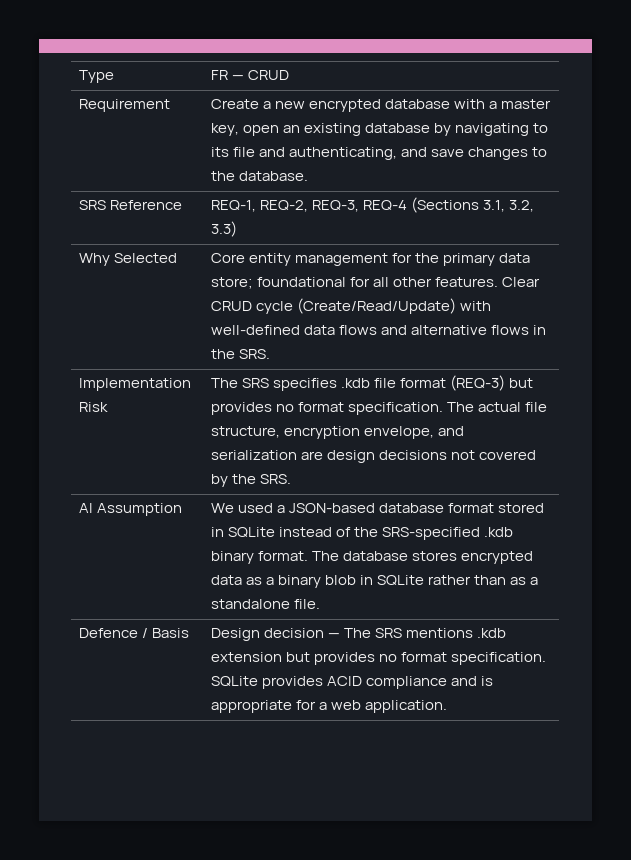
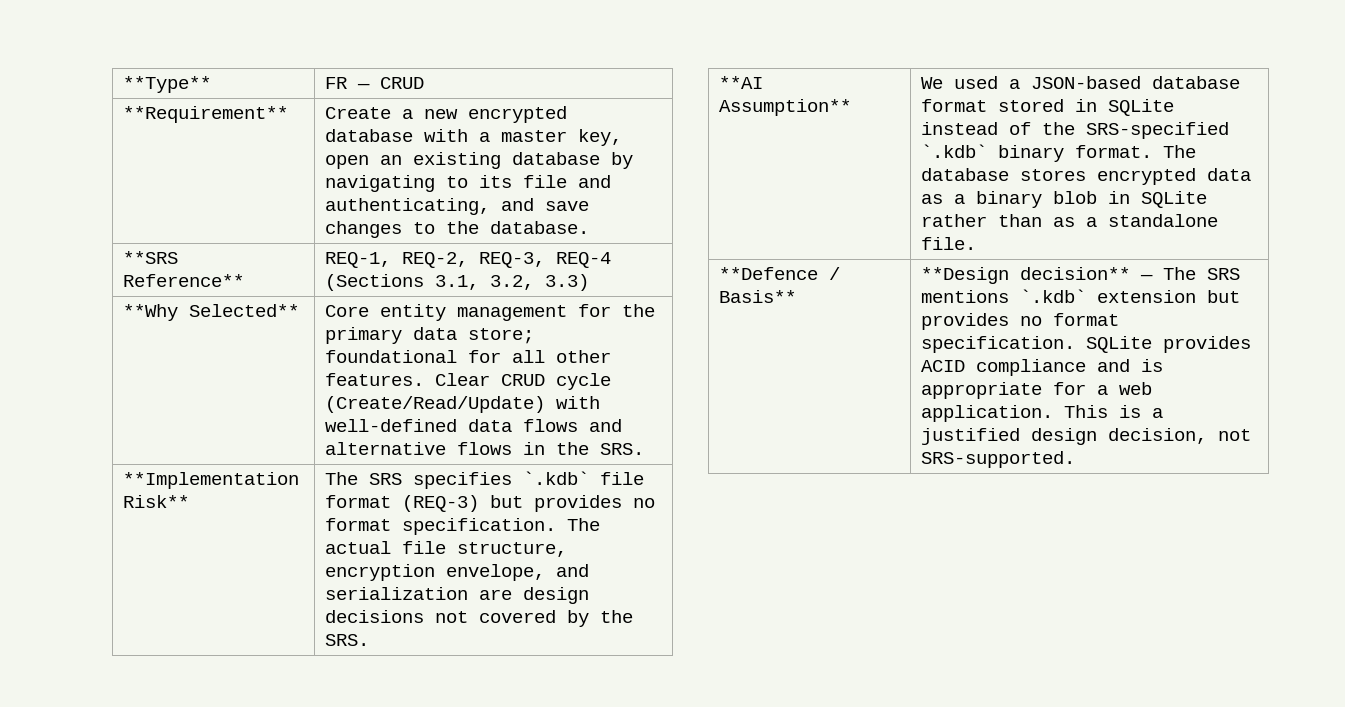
- Type | FR — CRUD
+ **Type** | FR — CRUD
- Requirement | Create a new encrypted database with a master key, open an existing database by navigating to its file and authenticating, and save changes to the database.
+ **Requirement** | Create a new encrypted database with a master key, open an existing database by navigating to its file and authenticating, and save changes to the database.
- SRS Reference | REQ-1, REQ-2, REQ-3, REQ-4 (Sections 3.1, 3.2, 3.3)
+ **SRS Reference** | REQ-1, REQ-2, REQ-3, REQ-4 (Sections 3.1, 3.2, 3.3)
- Why Selected | Core entity management for the primary data store; foundational for all other features. Clear CRUD cycle (Create/Read/Update) with well-defined data flows and alternative flows in the SRS.
+ **Why Selected** | Core entity management for the primary data store; foundational for all other features. Clear CRUD cycle (Create/Read/Update) with well-defined data flows and alternative flows in the SRS.
- Implementation Risk | The SRS specifies .kdb file format (REQ-3) but provides no format specification. The actual file structure, encryption envelope, and serialization are design decisions not covered by the SRS.
+ **Implementation Risk** | The SRS specifies `.kdb` file format (REQ-3) but provides no format specification. The actual file structure, encryption envelope, and serialization are design decisions not covered by the SRS.
- AI Assumption | We used a JSON-based database format stored in SQLite instead of the SRS-specified .kdb binary format. The database stores encrypted data as a binary blob in SQLite rather than as a standalone file.
+ **AI Assumption** | We used a JSON-based database format stored in SQLite instead of the SRS-specified `.kdb` binary format. The database stores encrypted data as a binary blob in SQLite rather than as a standalone file.
- Defence / Basis | Design decision — The SRS mentions .kdb extension but provides no format specification. SQLite provides ACID compliance and is appropriate for a web application.
+ **Defence / Basis** | **Design decision** — The SRS mentions `.kdb` extension but provides no format specification. SQLite provides ACID compliance and is appropriate for a web application. This is a justified design decision, not SRS-supported.

